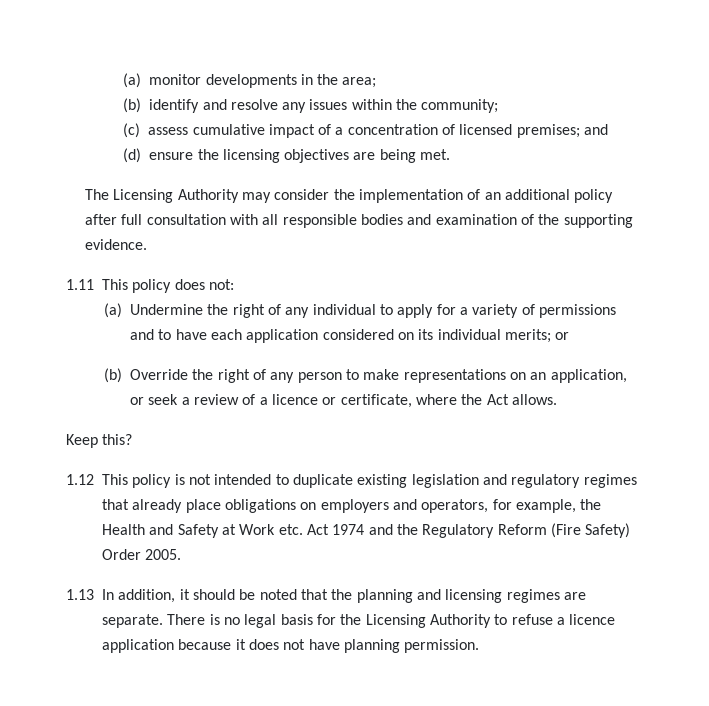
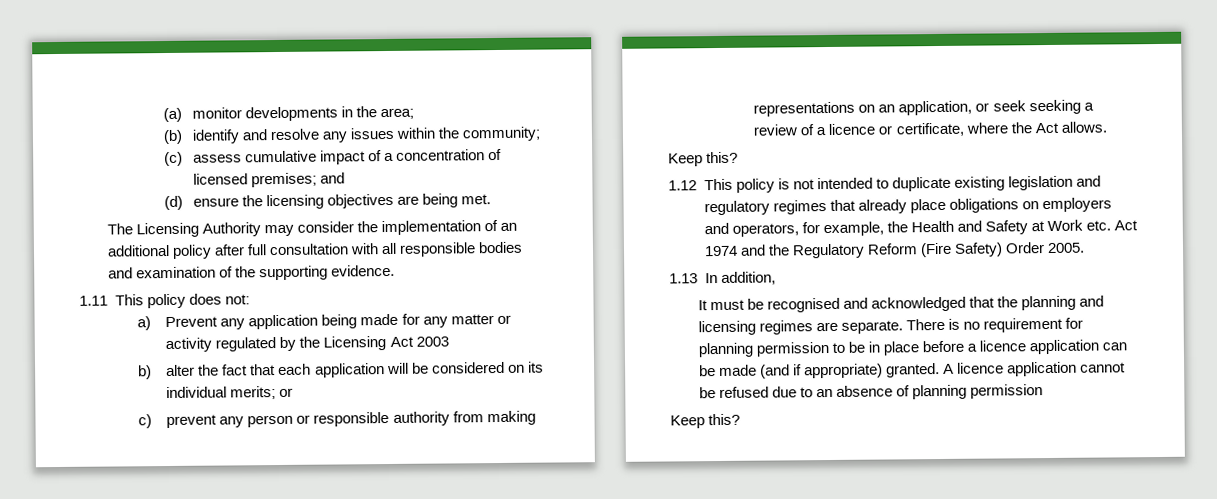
- (a) Undermine the right of any individual to apply for a variety of permissions and to have each application considered on its individual merits; or
+ a) Prevent any application being made for any matter or activity regulated by the Licensing Act 2003
+ b) alter the fact that each application will be considered on its individual merits; or
- (b) Override the right of any person to make representations on an application, or seek a review of a licence or certificate, where the Act allows.
+ c) prevent any person or responsible authority from making representations on an application, or seek seeking a review of a licence or certificate, where the Act allows.
- 1.13 In addition, it should be noted that the planning and licensing regimes are separate.
+ 1.13 In addition,
+ It must be recognised and acknowledged that the planning and licensing regimes are separate.
- There is no legal basis for the Licensing Authority to refuse a licence application because it does not have planning permission.
+ There is no requirement for planning permission to be in place before a licence application can be made (and if appropriate) granted. A licence application cannot be refused due to an absence of planning permission
+ Keep this?

